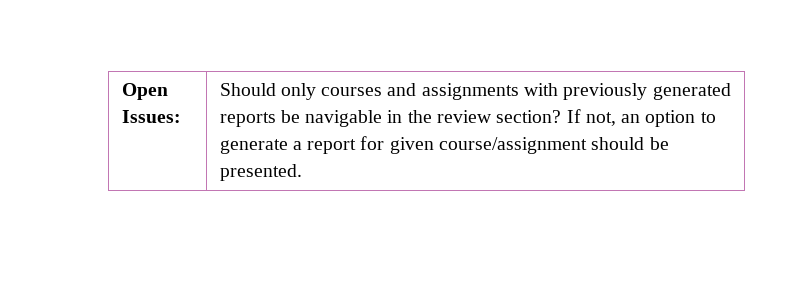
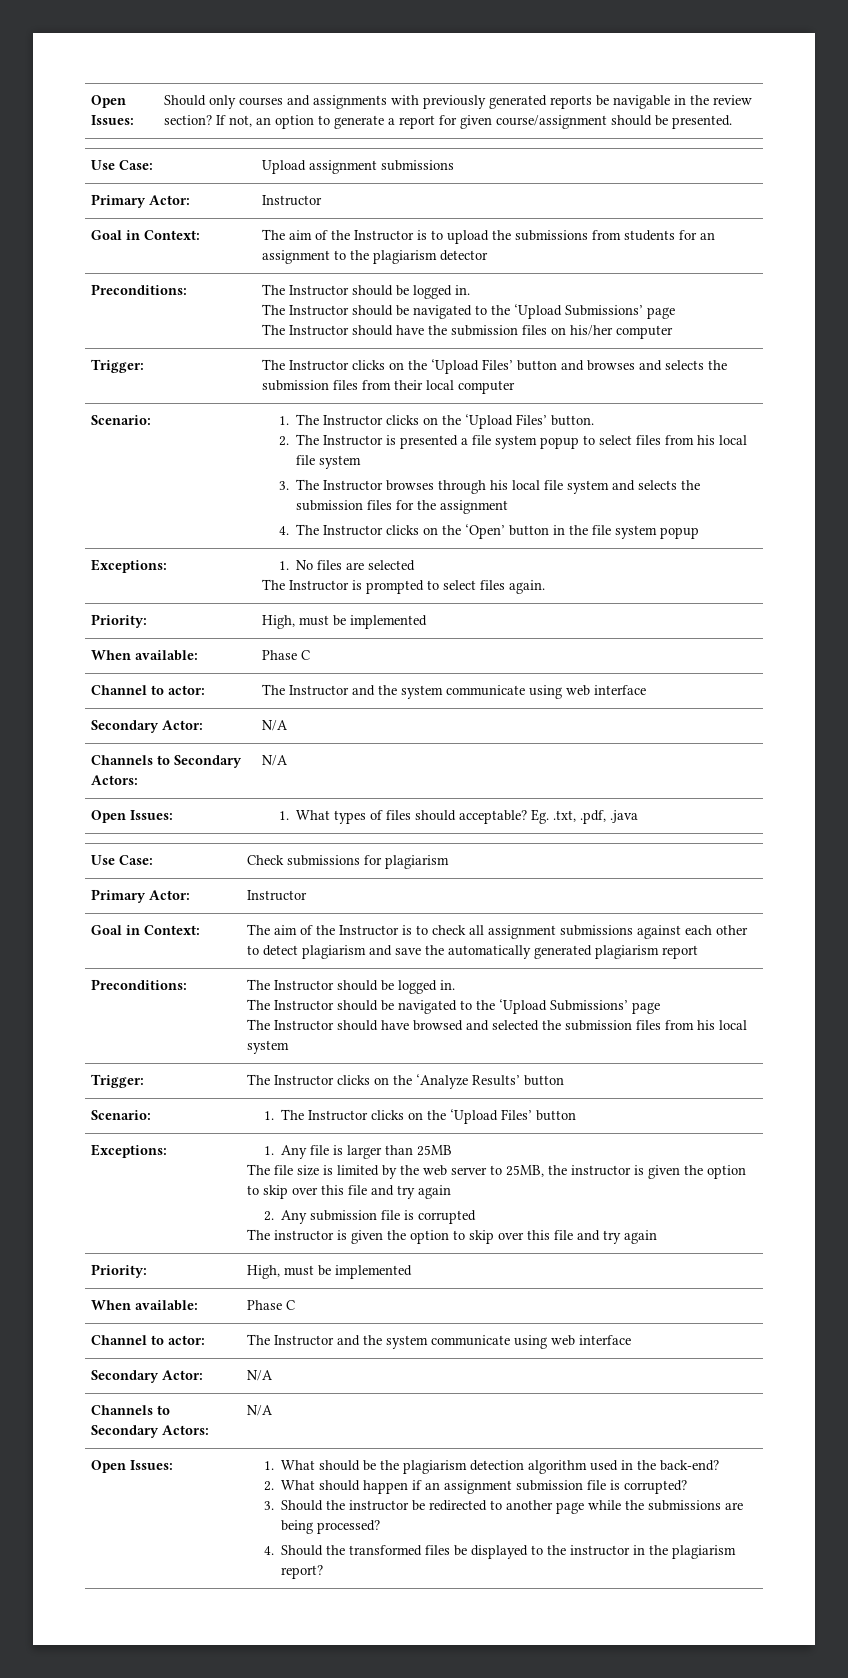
+ Use Case: | Upload assignment submissions
+ Primary Actor: | Instructor
+ Goal in Context: | The aim of the Instructor is to upload the submissions from students for an assignment to the plagiarism detector
+ Preconditions: | The Instructor should be logged in.
+ The Instructor should be navigated to the ‘Upload Submissions’ page
+ The Instructor should have the submission files on his/her computer
+ Trigger: | The Instructor clicks on the ‘Upload Files’ button and browses and selects the submission files from their local computer
+ Scenario: | 1. The Instructor clicks on the ‘Upload Files’ button.
+ 2. The Instructor is presented a file system popup to select files from his local file system
+ 3. The Instructor browses through his local file system and selects the submission files for the assignment
+ 4. The Instructor clicks on the ‘Open’ button in the file system popup
+ Exceptions: | 1. No files are selected
+ The Instructor is prompted to select files again.
+ Priority: | High, must be implemented
+ When available: | Phase C
+ Channel to actor: | The Instructor and the system communicate using web interface
+ Secondary Actor: | N/A
+ Channels to Secondary Actors: | N/A
+ Open Issues: | 1. What types of files should acceptable? Eg. .txt, .pdf, .java
+ Use Case: | Check submissions for plagiarism
+ Primary Actor: | Instructor
+ Goal in Context: | The aim of the Instructor is to check all assignment submissions against each other to detect plagiarism and save the automatically generated plagiarism report
+ Preconditions: | The Instructor should be logged in.
+ The Instructor should be navigated to the ‘Upload Submissions’ page
+ The Instructor should have browsed and selected the submission files from his local system
+ Trigger: | The Instructor clicks on the ‘Analyze Results’ button
+ Scenario: | 1. The Instructor clicks on the ‘Upload Files’ button
+ Exceptions: | 1. Any file is larger than 25MB
+ The file size is limited by the web server to 25MB, the instructor is given the option to skip over this file and try again
+ 2. Any submission file is corrupted
+ The instructor is given the option to skip over this file and try again
+ Priority: | High, must be implemented
+ When available: | Phase C
+ Channel to actor: | The Instructor and the system communicate using web interface
+ Secondary Actor: | N/A
+ Channels to Secondary Actors: | N/A
+ Open Issues: | 1. What should be the plagiarism detection algorithm used in the back-end?
+ 2. What should happen if an assignment submission file is corrupted?
+ 3. Should the instructor be redirected to another page while the submissions are being processed?
+ 4. Should the transformed files be displayed to the instructor in the plagiarism report?

